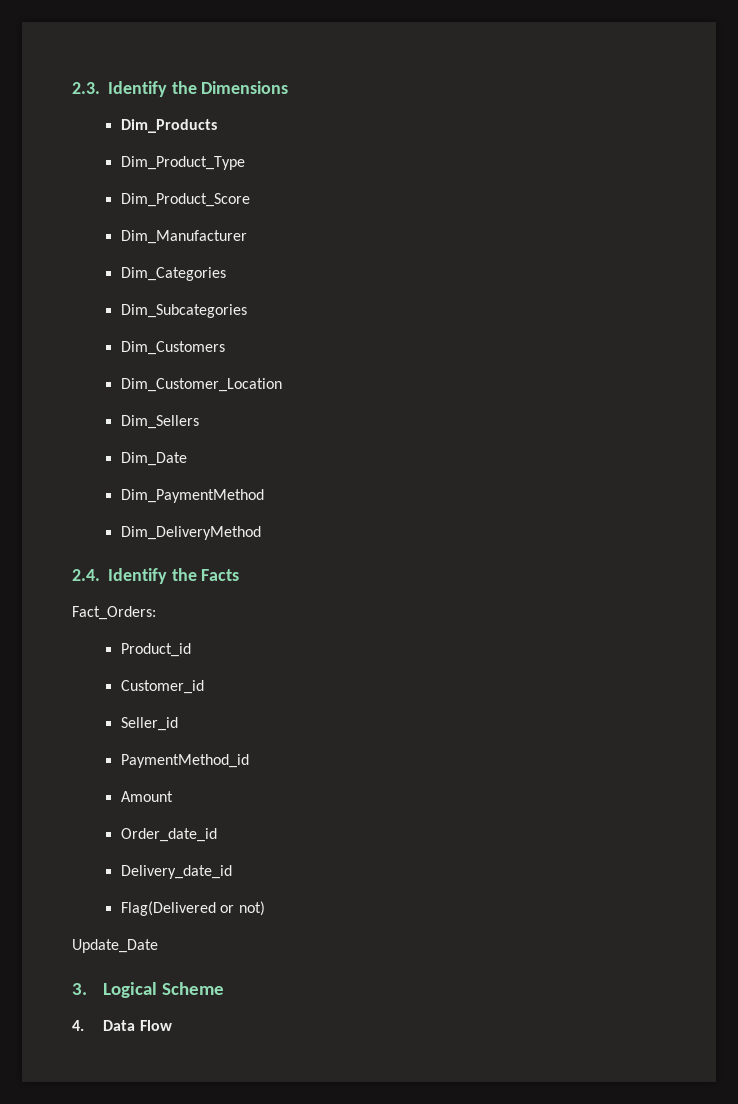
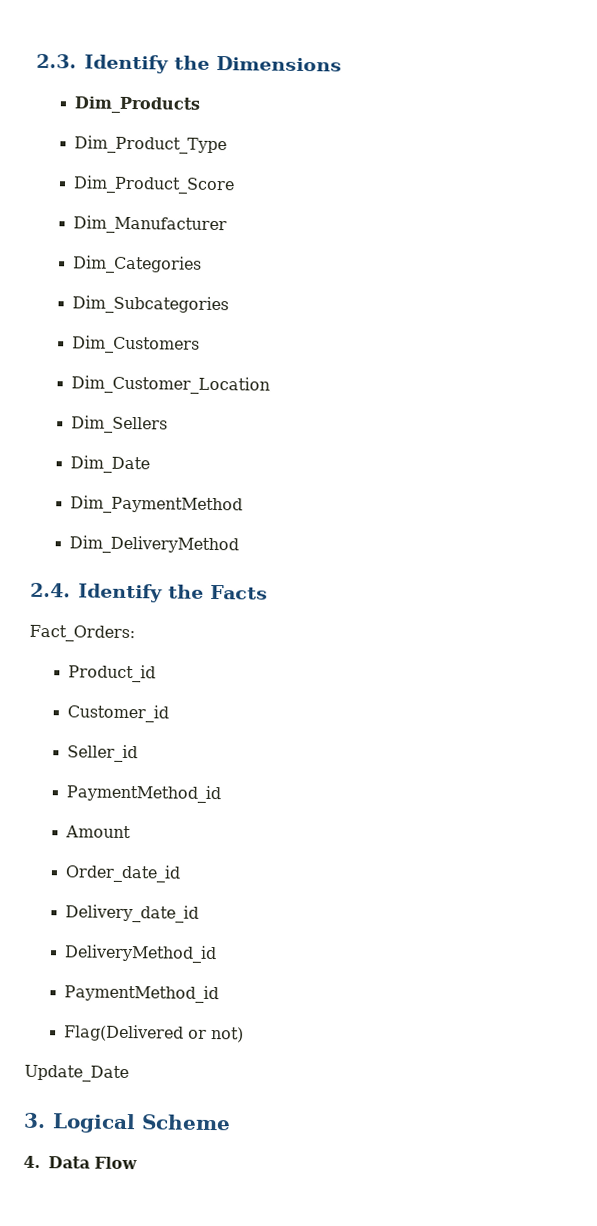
+ DeliveryMethod_id
+ PaymentMethod_id

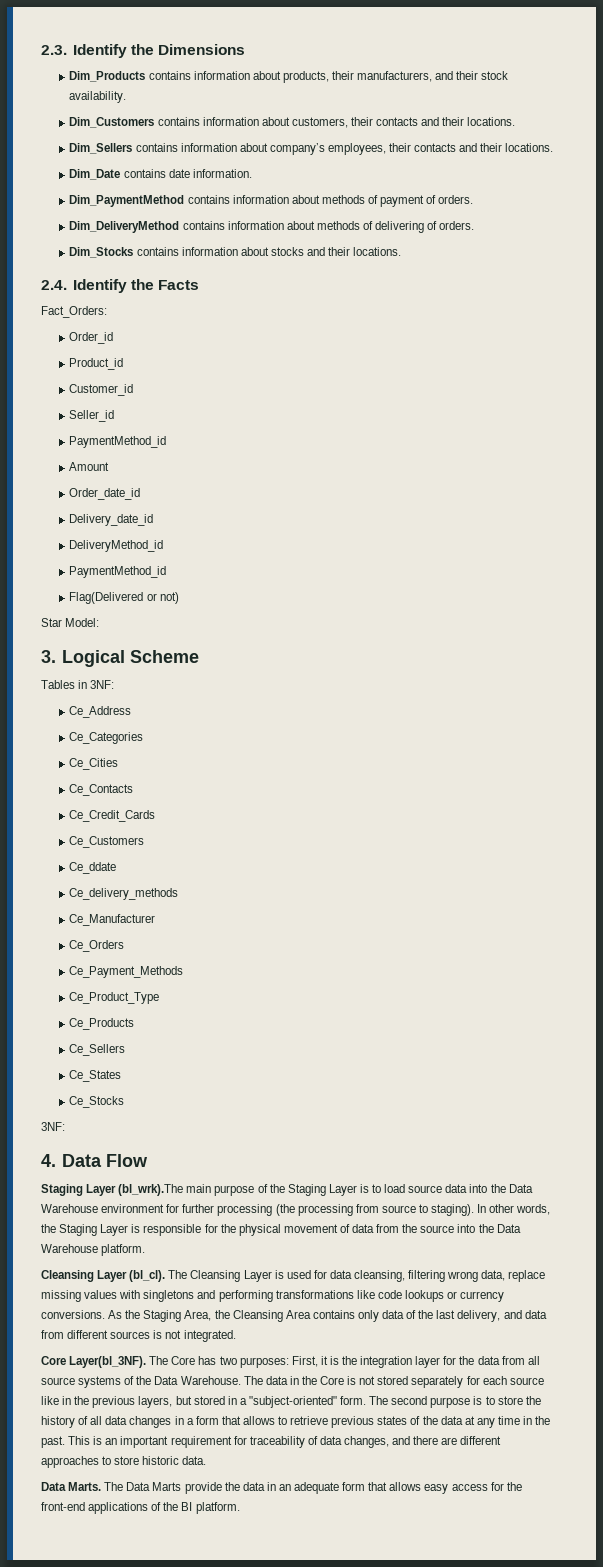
- Dim_Products
- Dim_Product_Type
- Dim_Product_Score
- Dim_Manufacturer
- Dim_Categories
- Dim_Subcategories
- Dim_Customers
- Dim_Customer_Location
- Dim_Sellers
- Dim_Date
- Dim_PaymentMethod
- Dim_DeliveryMethod
+ Dim_Products contains information about products, their manufacturers, and their stock availability.
+ Dim_Customers contains information about customers, their contacts and their locations.
+ Dim_Sellers contains information about company’s employees, their contacts and their locations.
+ Dim_Date contains date information.
+ Dim_PaymentMethod contains information about methods of payment of orders.
+ Dim_DeliveryMethod contains information about methods of delivering of orders.
+ Dim_Stocks contains information about stocks and their locations.
+ Order_id
- Update_Date
+ Star Model:
+ Tables in 3NF:
+ Ce_Address
+ Ce_Categories
+ Ce_Cities
+ Ce_Contacts
+ Ce_Credit_Cards
+ Ce_Customers
+ Ce_ddate
+ Ce_delivery_methods
+ Ce_Manufacturer
+ Ce_Orders
+ Ce_Payment_Methods
+ Ce_Product_Type
+ Ce_Products
+ Ce_Sellers
+ Ce_States
+ Ce_Stocks
+ 3NF:
  4. Data Flow
+ Staging Layer (bl_wrk).The main purpose of the Staging Layer is to load source data into the Data Warehouse environment for further processing (the processing from source to staging). In other words, the Staging Layer is responsible for the physical movement of data from the source into the Data Warehouse platform.
+ Cleansing Layer (bl_cl). The Cleansing Layer is used for data cleansing, filtering wrong data, replace missing values with singletons and performing transformations like code lookups or currency conversions. As the Staging Area, the Cleansing Area contains only data of the last delivery, and data from different sources is not integrated.
+ Core Layer(bl_3NF). The Core has two purposes: First, it is the integration layer for the data from all source systems of the Data Warehouse. The data in the Core is not stored separately for each source like in the previous layers, but stored in a "subject-oriented" form. The second purpose is to store the history of all data changes in a form that allows to retrieve previous states of the data at any time in the past. This is an important requirement for traceability of data changes, and there are different approaches to store historic data.
+ Data Marts. The Data Marts provide the data in an adequate form that allows easy access for the front-end applications of the BI platform.

